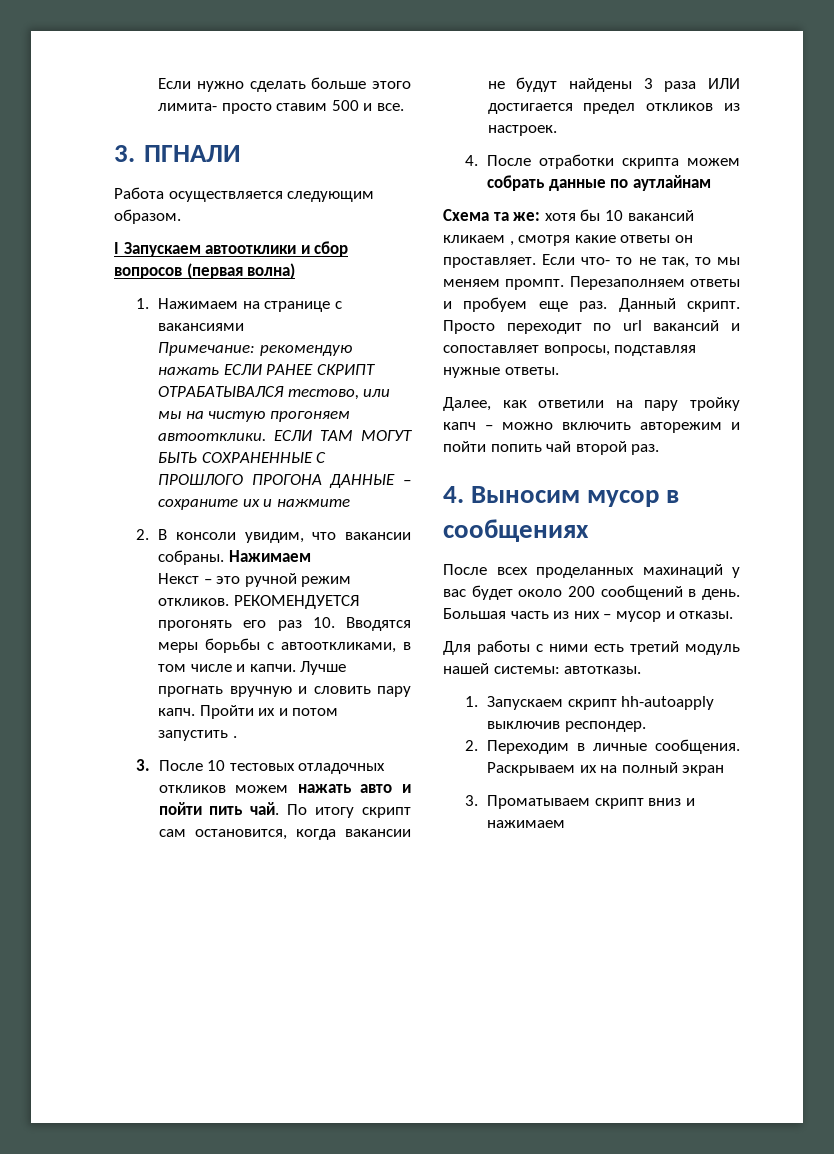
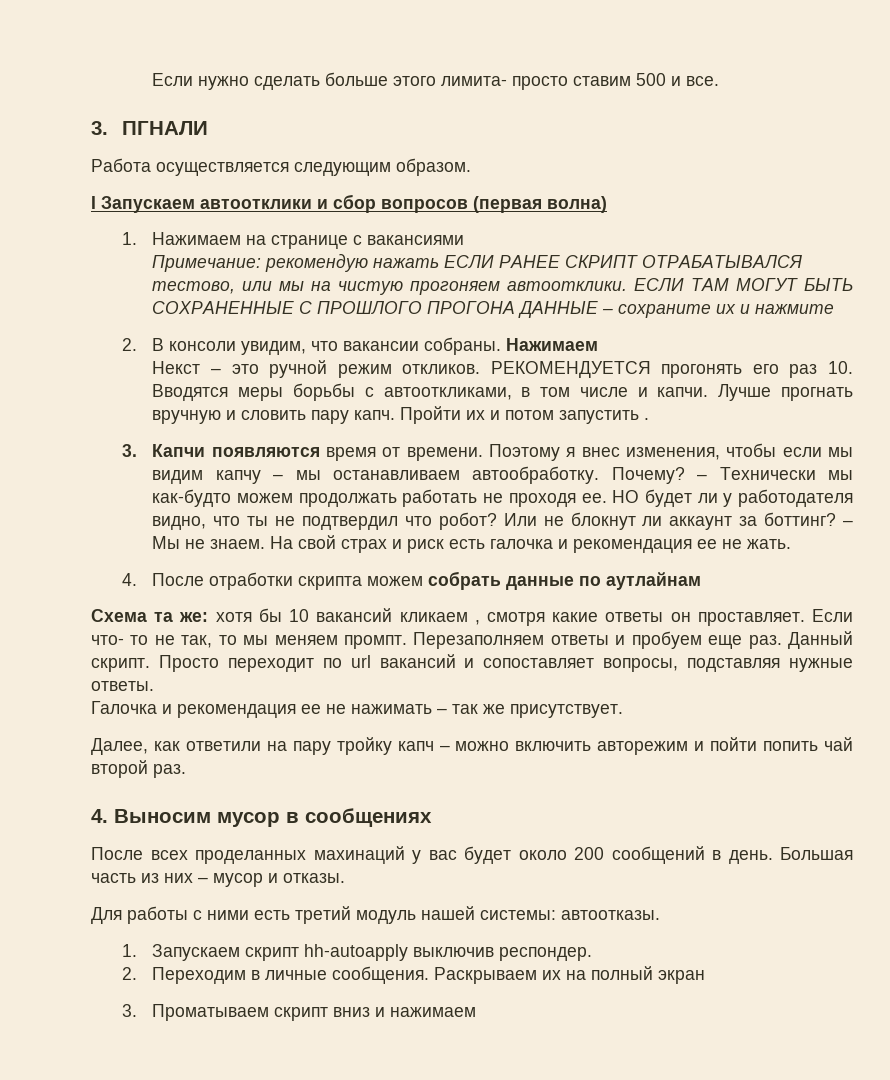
- 3. После 10 тестовых отладочных откликов можем нажать авто и пойти пить чай. По итогу скрипт сам остановится, когда вакансии не будут найдены 3 раза ИЛИ достигается предел откликов из настроек.
+ 3. Капчи появляются время от времени. Поэтому я внес изменения, чтобы если мы видим капчу – мы останавливаем автообработку. Почему? – Технически мы как-будто можем продолжать работать не проходя ее. НО будет ли у работодателя видно, что ты не подтвердил что робот? Или не блокнут ли аккаунт за боттинг? – Мы не знаем. На свой страх и риск есть галочка и рекомендация ее не жать.
+ Галочка и рекомендация ее не нажимать – так же присутствует.
- Для работы с ними есть третий модуль нашей системы: автотказы.
+ Для работы с ними есть третий модуль нашей системы: автоотказы.

